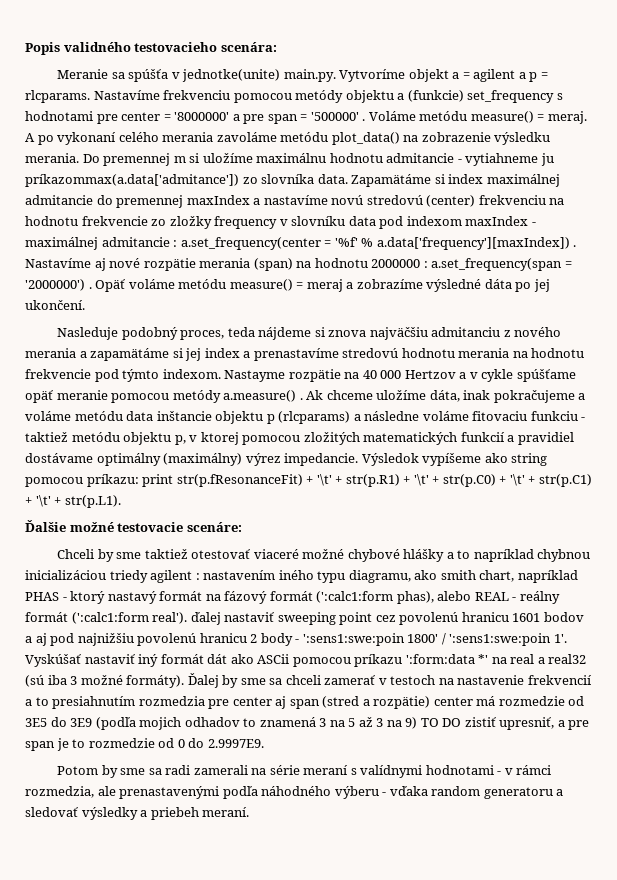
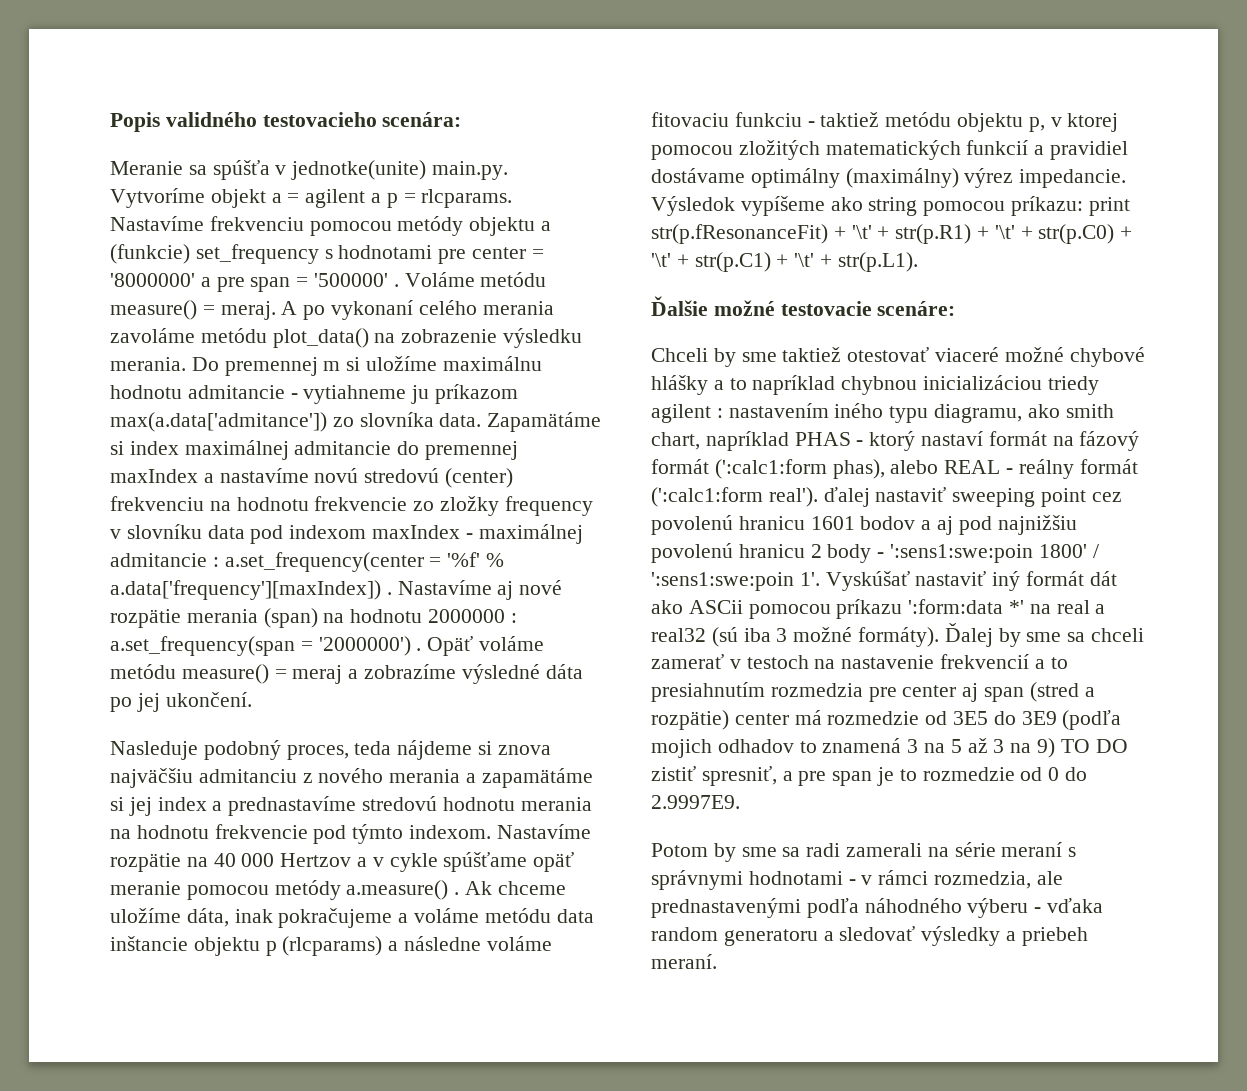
- Do premennej m si uložíme maximálnu hodnotu admitancie - vytiahneme ju príkazommax(a.data['admitance']) zo slovníka data.
+ Do premennej m si uložíme maximálnu hodnotu admitancie - vytiahneme ju príkazom max(a.data['admitance']) zo slovníka data.
- Nasleduje podobný proces, teda nájdeme si znova najväčšiu admitanciu z nového merania a zapamätáme si jej index a prenastavíme stredovú hodnotu merania na hodnotu frekvencie pod týmto indexom.
+ Nasleduje podobný proces, teda nájdeme si znova najväčšiu admitanciu z nového merania a zapamätáme si jej index a prednastavíme stredovú hodnotu merania na hodnotu frekvencie pod týmto indexom.
- Nastayme rozpätie na 40 000 Hertzov a v cykle spúšťame opäť meranie pomocou metódy a.measure() .
+ Nastavíme rozpätie na 40 000 Hertzov a v cykle spúšťame opäť meranie pomocou metódy a.measure() .
- nastavením iného typu diagramu, ako smith chart, napríklad PHAS - ktorý nastavý formát na fázový formát (':calc1:form phas), alebo REAL - reálny formát (':calc1:form real'). ďalej nastaviť sweeping point cez povolenú hranicu 1601 bodov a aj pod najnižšiu povolenú hranicu 2 body - ':sens1:swe:poin 1800' / ':sens1:swe:poin 1'.
+ nastavením iného typu diagramu, ako smith chart, napríklad PHAS - ktorý nastaví formát na fázový formát (':calc1:form phas), alebo REAL - reálny formát (':calc1:form real'). ďalej nastaviť sweeping point cez povolenú hranicu 1601 bodov a aj pod najnižšiu povolenú hranicu 2 body - ':sens1:swe:poin 1800' / ':sens1:swe:poin 1'.
- Ďalej by sme sa chceli zamerať v testoch na nastavenie frekvencií a to presiahnutím rozmedzia pre center aj span (stred a rozpätie) center má rozmedzie od 3E5 do 3E9 (podľa mojich odhadov to znamená 3 na 5 až 3 na 9) TO DO zistiť upresniť, a pre span je to rozmedzie od 0 do 2.9997E9.
+ Ďalej by sme sa chceli zamerať v testoch na nastavenie frekvencií a to presiahnutím rozmedzia pre center aj span (stred a rozpätie) center má rozmedzie od 3E5 do 3E9 (podľa mojich odhadov to znamená 3 na 5 až 3 na 9) TO DO zistiť spresniť, a pre span je to rozmedzie od 0 do 2.9997E9.
- Potom by sme sa radi zamerali na série meraní s valídnymi hodnotami - v rámci rozmedzia, ale prenastavenými podľa náhodného výberu - vďaka random generatoru a sledovať výsledky a priebeh meraní.
+ Potom by sme sa radi zamerali na série meraní s správnymi hodnotami - v rámci rozmedzia, ale prednastavenými podľa náhodného výberu - vďaka random generatoru a sledovať výsledky a priebeh meraní.

